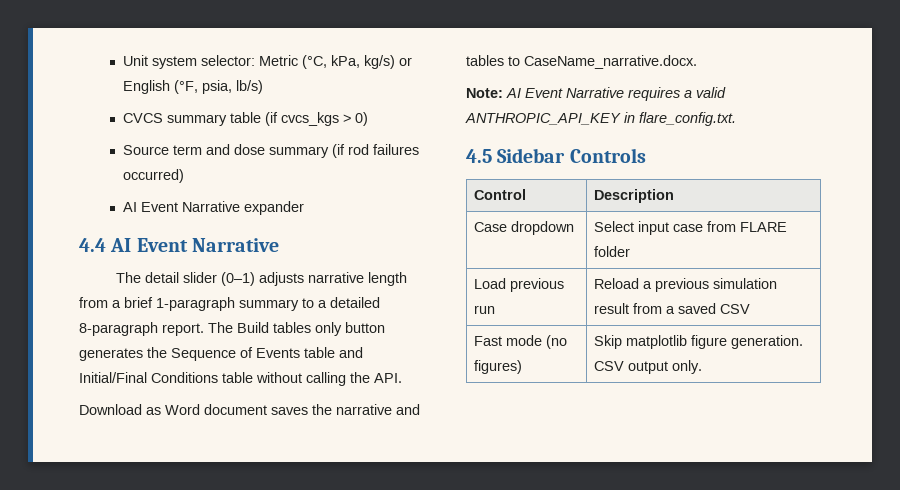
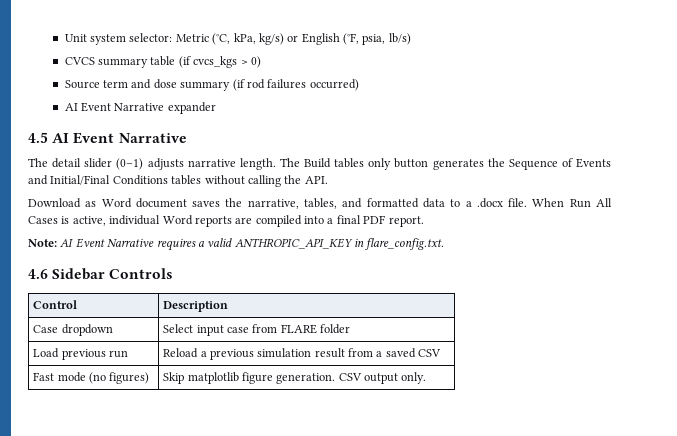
- 4.4 AI Event Narrative
+ 4.5 AI Event Narrative
- The detail slider (0–1) adjusts narrative length from a brief 1-paragraph summary to a detailed 8-paragraph report.
+ The detail slider (0–1) adjusts narrative length.
- The Build tables only button generates the Sequence of Events table and Initial/Final Conditions table without calling the API.
+ The Build tables only button generates the Sequence of Events and Initial/Final Conditions tables without calling the API.
- Download as Word document saves the narrative and tables to CaseName_narrative.docx.
+ Download as Word document saves the narrative, tables, and formatted data to a .docx file. When Run All Cases is active, individual Word reports are compiled into a final PDF report.
- 4.5 Sidebar Controls
+ 4.6 Sidebar Controls

